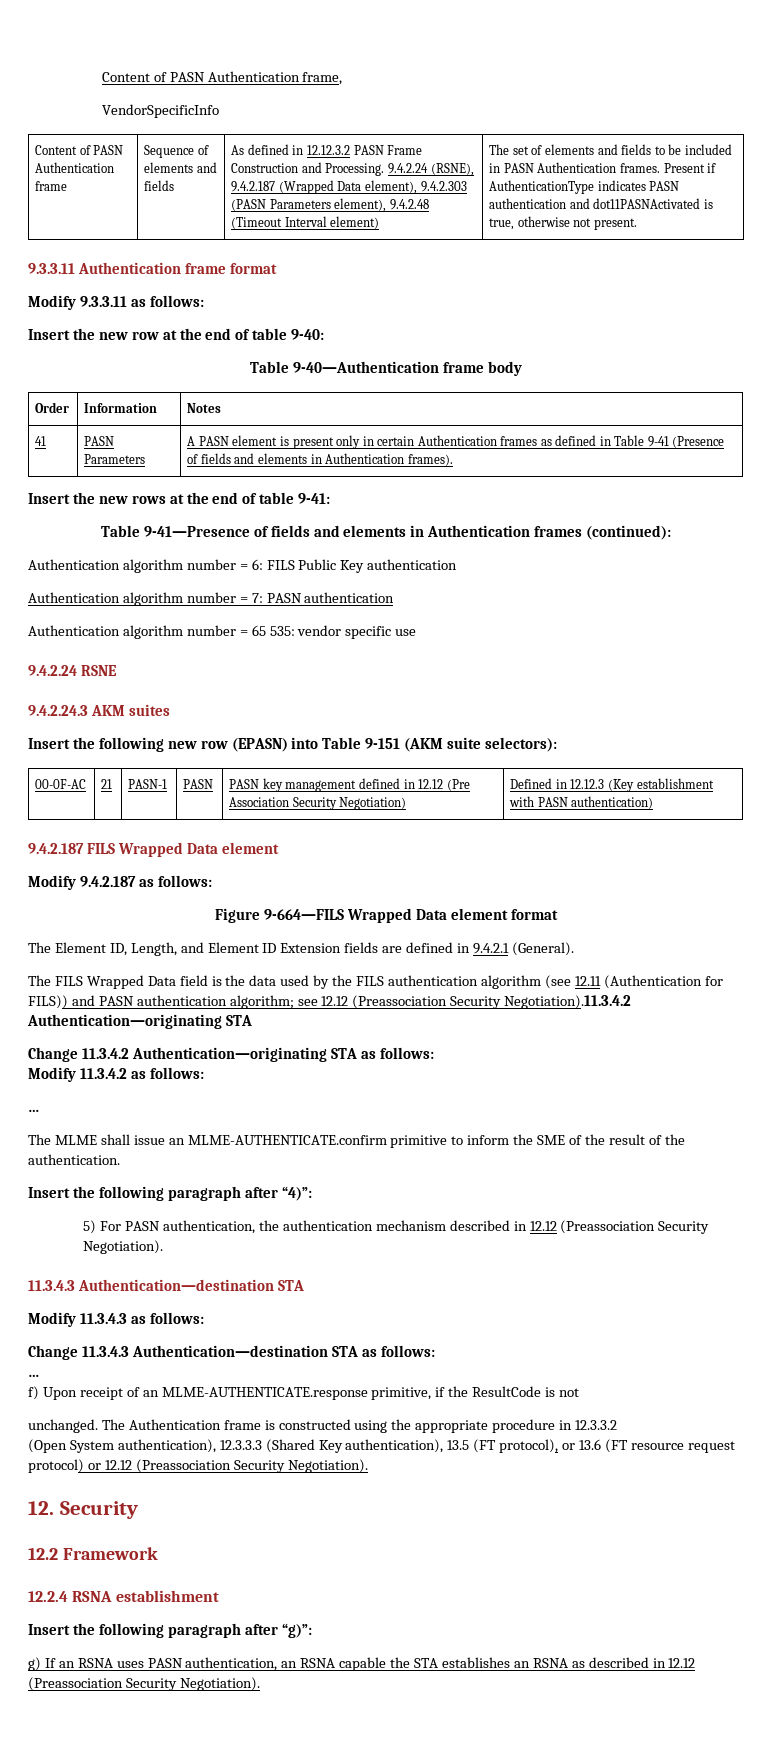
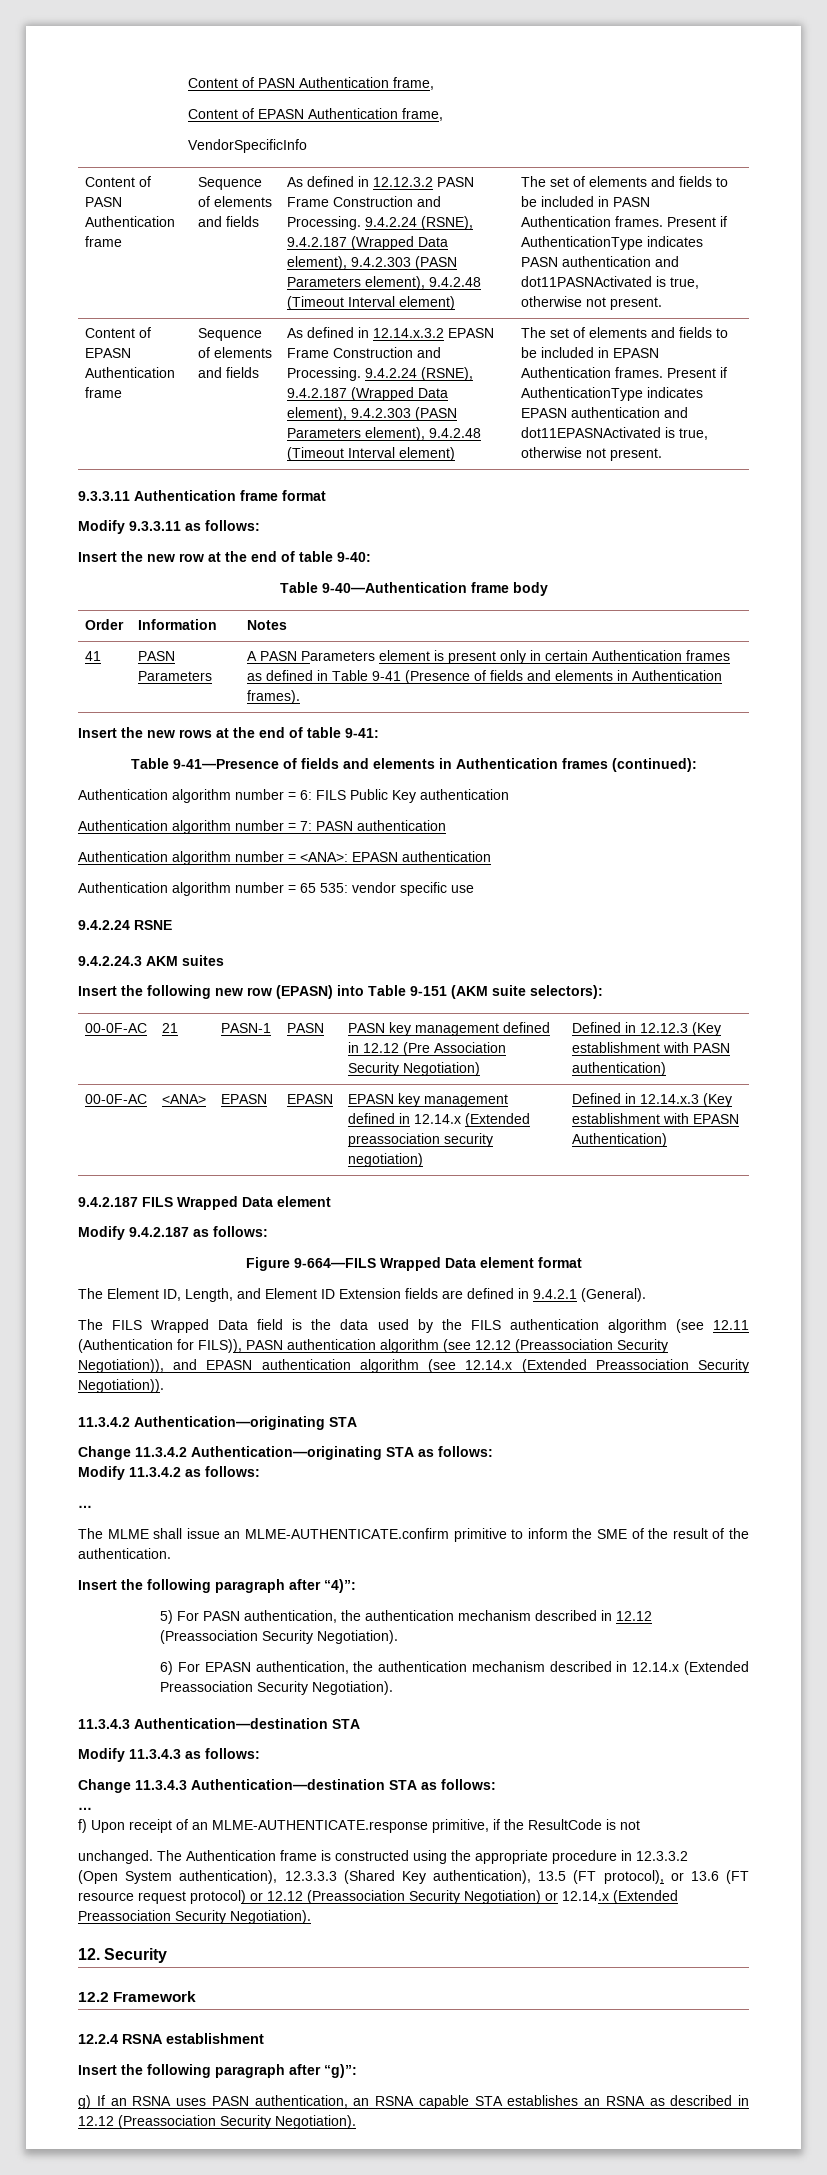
+ Content of EPASN Authentication frame,
+ Content of EPASN Authentication frame | Sequence of elements and fields | As defined in 12.14.x.3.2 EPASN Frame Construction and Processing. 9.4.2.24 (RSNE), 9.4.2.187 (Wrapped Data element), 9.4.2.303 (PASN Parameters element), 9.4.2.48 (Timeout Interval element) | The set of elements and fields to be included in EPASN Authentication frames. Present if AuthenticationType indicates EPASN authentication and dot11EPASNActivated is true, otherwise not present.
- 41 | PASN Parameters | A PASN element is present only in certain Authentication frames as defined in Table 9-41 (Presence of fields and elements in Authentication frames).
+ 41 | PASN Parameters | A PASN Parameters element is present only in certain Authentication frames as defined in Table 9-41 (Presence of fields and elements in Authentication frames).
+ Authentication algorithm number = <ANA>: EPASN authentication
+ 00-0F-AC | <ANA> | EPASN | EPASN | EPASN key management defined in 12.14.x (Extended preassociation security negotiation) | Defined in 12.14.x.3 (Key establishment with EPASN Authentication)
- The FILS Wrapped Data field is the data used by the FILS authentication algorithm (see 12.11 (Authentication for FILS)) and PASN authentication algorithm; see 12.12 (Preassociation Security Negotiation).11.3.4.2 Authentication—originating STA
+ The FILS Wrapped Data field is the data used by the FILS authentication algorithm (see 12.11 (Authentication for FILS)), PASN authentication algorithm (see 12.12 (Preassociation Security Negotiation)), and EPASN authentication algorithm (see 12.14.x (Extended Preassociation Security Negotiation)).
+ 11.3.4.2 Authentication—originating STA
+ 6) For EPASN authentication, the authentication mechanism described in 12.14.x (Extended Preassociation Security Negotiation).
- (Open System authentication), 12.3.3.3 (Shared Key authentication), 13.5 (FT protocol), or 13.6 (FT resource request protocol) or 12.12 (Preassociation Security Negotiation).
+ (Open System authentication), 12.3.3.3 (Shared Key authentication), 13.5 (FT protocol), or 13.6 (FT resource request protocol) or 12.12 (Preassociation Security Negotiation) or 12.14.x (Extended Preassociation Security Negotiation).
- g) If an RSNA uses PASN authentication, an RSNA capable the STA establishes an RSNA as described in 12.12 (Preassociation Security Negotiation).
+ g) If an RSNA uses PASN authentication, an RSNA capable STA establishes an RSNA as described in 12.12 (Preassociation Security Negotiation).

